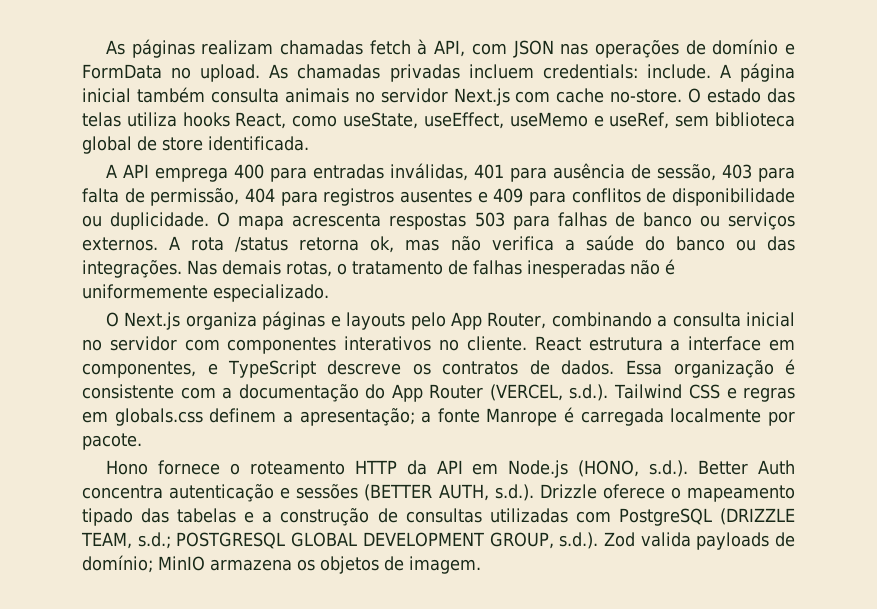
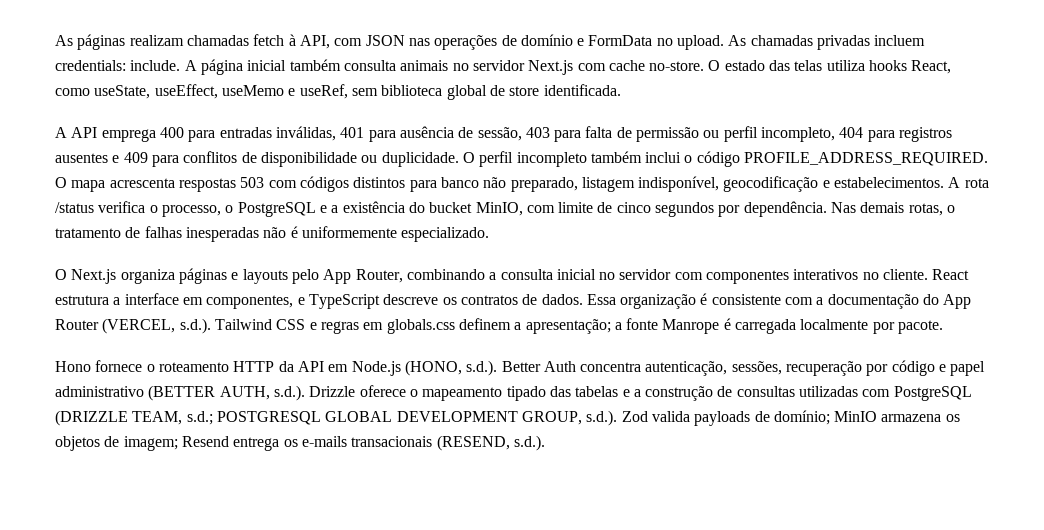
- A API emprega 400 para entradas inválidas, 401 para ausência de sessão, 403 para falta de permissão, 404 para registros ausentes e 409 para conflitos de disponibilidade ou duplicidade.
+ A API emprega 400 para entradas inválidas, 401 para ausência de sessão, 403 para falta de permissão ou perfil incompleto, 404 para registros ausentes e 409 para conflitos de disponibilidade ou duplicidade.
- O mapa acrescenta respostas 503 para falhas de banco ou serviços externos. A rota /status retorna ok, mas não verifica a saúde do banco ou das integrações.
+ O perfil incompleto também inclui o código PROFILE_ADDRESS_REQUIRED. O mapa acrescenta respostas 503 com códigos distintos para banco não preparado, listagem indisponível, geocodificação e estabelecimentos. A rota /status verifica o processo, o PostgreSQL e a existência do bucket MinIO, com limite de cinco segundos por dependência.
- Hono fornece o roteamento HTTP da API em Node.js (HONO, s.d.). Better Auth concentra autenticação e sessões (BETTER AUTH, s.d.). Drizzle oferece o mapeamento tipado das tabelas e a construção de consultas utilizadas com PostgreSQL (DRIZZLE TEAM, s.d.; POSTGRESQL GLOBAL DEVELOPMENT GROUP, s.d.). Zod valida payloads de domínio; MinIO armazena os objetos de imagem.
+ Hono fornece o roteamento HTTP da API em Node.js (HONO, s.d.). Better Auth concentra autenticação, sessões, recuperação por código e papel administrativo (BETTER AUTH, s.d.). Drizzle oferece o mapeamento tipado das tabelas e a construção de consultas utilizadas com PostgreSQL (DRIZZLE TEAM, s.d.; POSTGRESQL GLOBAL DEVELOPMENT GROUP, s.d.). Zod valida payloads de domínio; MinIO armazena os objetos de imagem; Resend entrega os e-mails transacionais (RESEND, s.d.).

